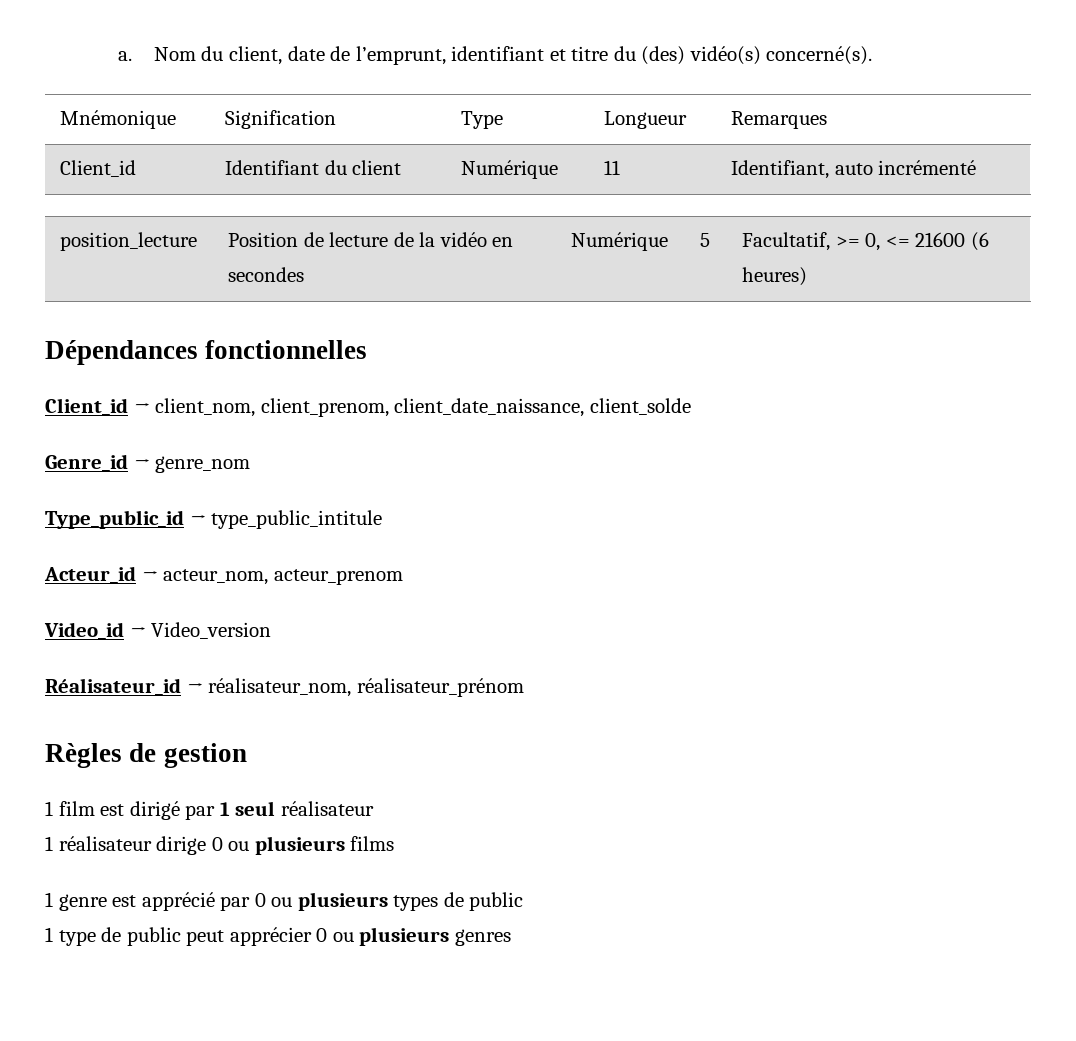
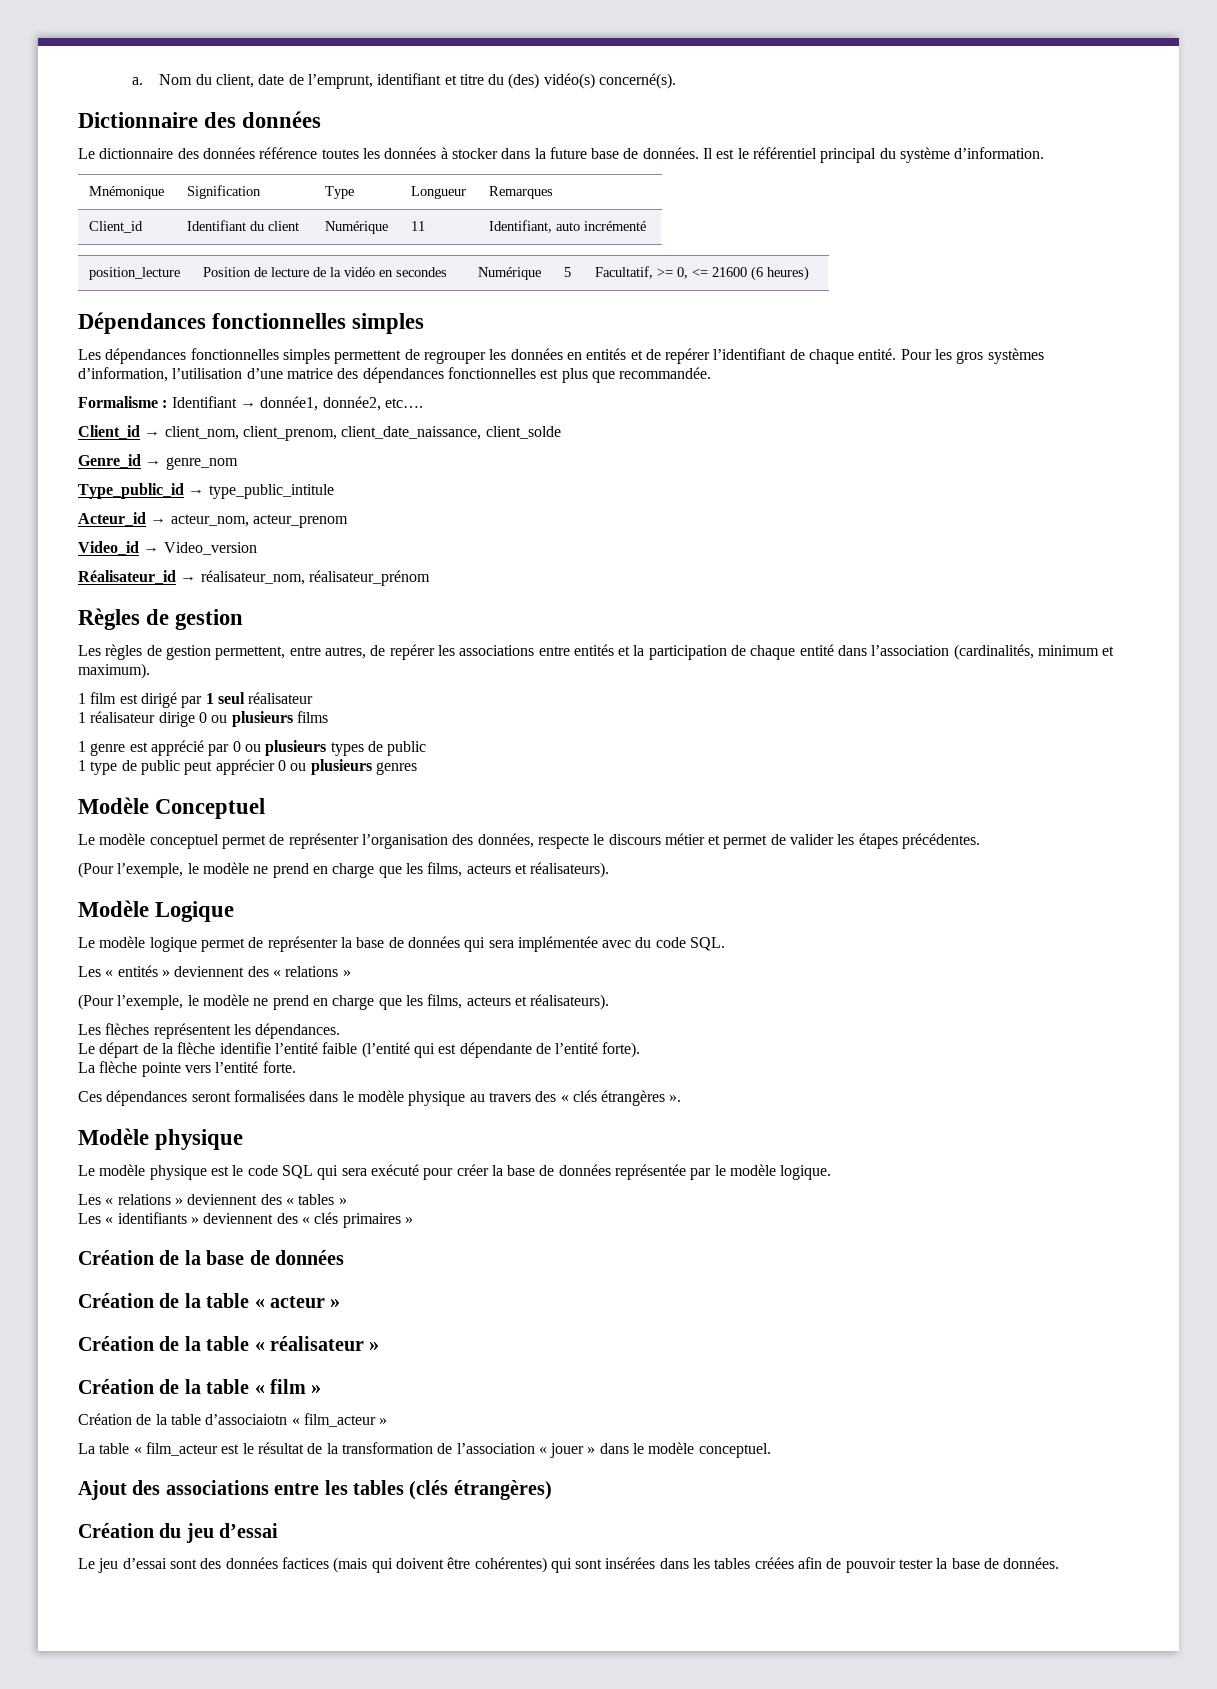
+ Dictionnaire des données
+ Le dictionnaire des données référence toutes les données à stocker dans la future base de données. Il est le référentiel principal du système d’information.
- Dépendances fonctionnelles
+ Dépendances fonctionnelles simples
+ Les dépendances fonctionnelles simples permettent de regrouper les données en entités et de repérer l’identifiant de chaque entité. Pour les gros systèmes d’information, l’utilisation d’une matrice des dépendances fonctionnelles est plus que recommandée.
+ Formalisme : Identifiant → donnée1, donnée2, etc….
+ Les règles de gestion permettent, entre autres, de repérer les associations entre entités et la participation de chaque entité dans l’association (cardinalités, minimum et maximum).
+ Modèle Conceptuel
+ Le modèle conceptuel permet de représenter l’organisation des données, respecte le discours métier et permet de valider les étapes précédentes.
+ (Pour l’exemple, le modèle ne prend en charge que les films, acteurs et réalisateurs).
+ Modèle Logique
+ Le modèle logique permet de représenter la base de données qui sera implémentée avec du code SQL.
+ Les « entités » deviennent des « relations »
+ (Pour l’exemple, le modèle ne prend en charge que les films, acteurs et réalisateurs).
+ Les flèches représentent les dépendances.
+ Le départ de la flèche identifie l’entité faible (l’entité qui est dépendante de l’entité forte).
+ La flèche pointe vers l’entité forte.
+ Ces dépendances seront formalisées dans le modèle physique au travers des « clés étrangères ».
+ Modèle physique
+ Le modèle physique est le code SQL qui sera exécuté pour créer la base de données représentée par le modèle logique.
+ Les « relations » deviennent des « tables »
+ Les « identifiants » deviennent des « clés primaires »
+ Création de la base de données
+ Création de la table « acteur »
+ Création de la table « réalisateur »
+ Création de la table « film »
+ Création de la table d’associaiotn « film_acteur »
+ La table « film_acteur est le résultat de la transformation de l’association « jouer » dans le modèle conceptuel.
+ Ajout des associations entre les tables (clés étrangères)
+ Création du jeu d’essai
+ Le jeu d’essai sont des données factices (mais qui doivent être cohérentes) qui sont insérées dans les tables créées afin de pouvoir tester la base de données.

